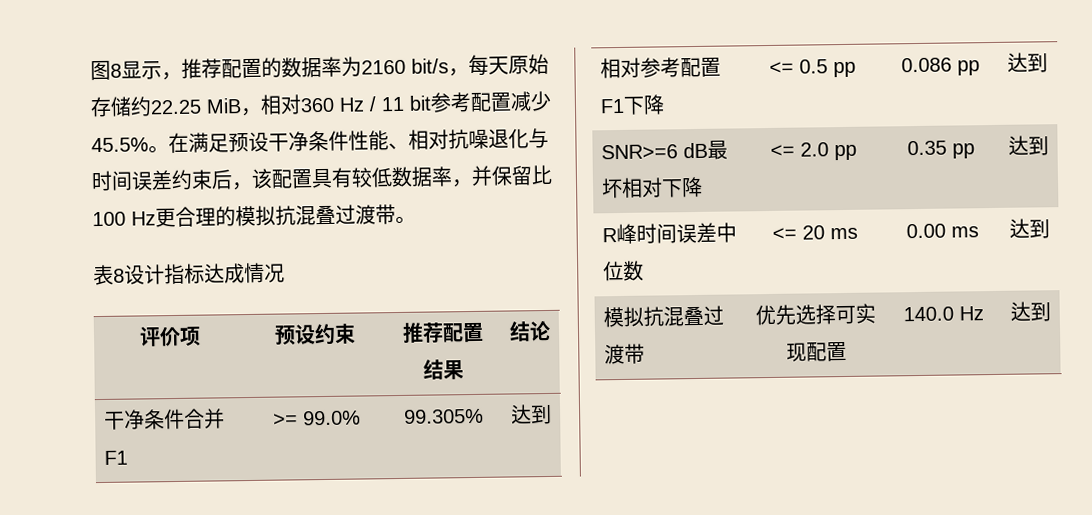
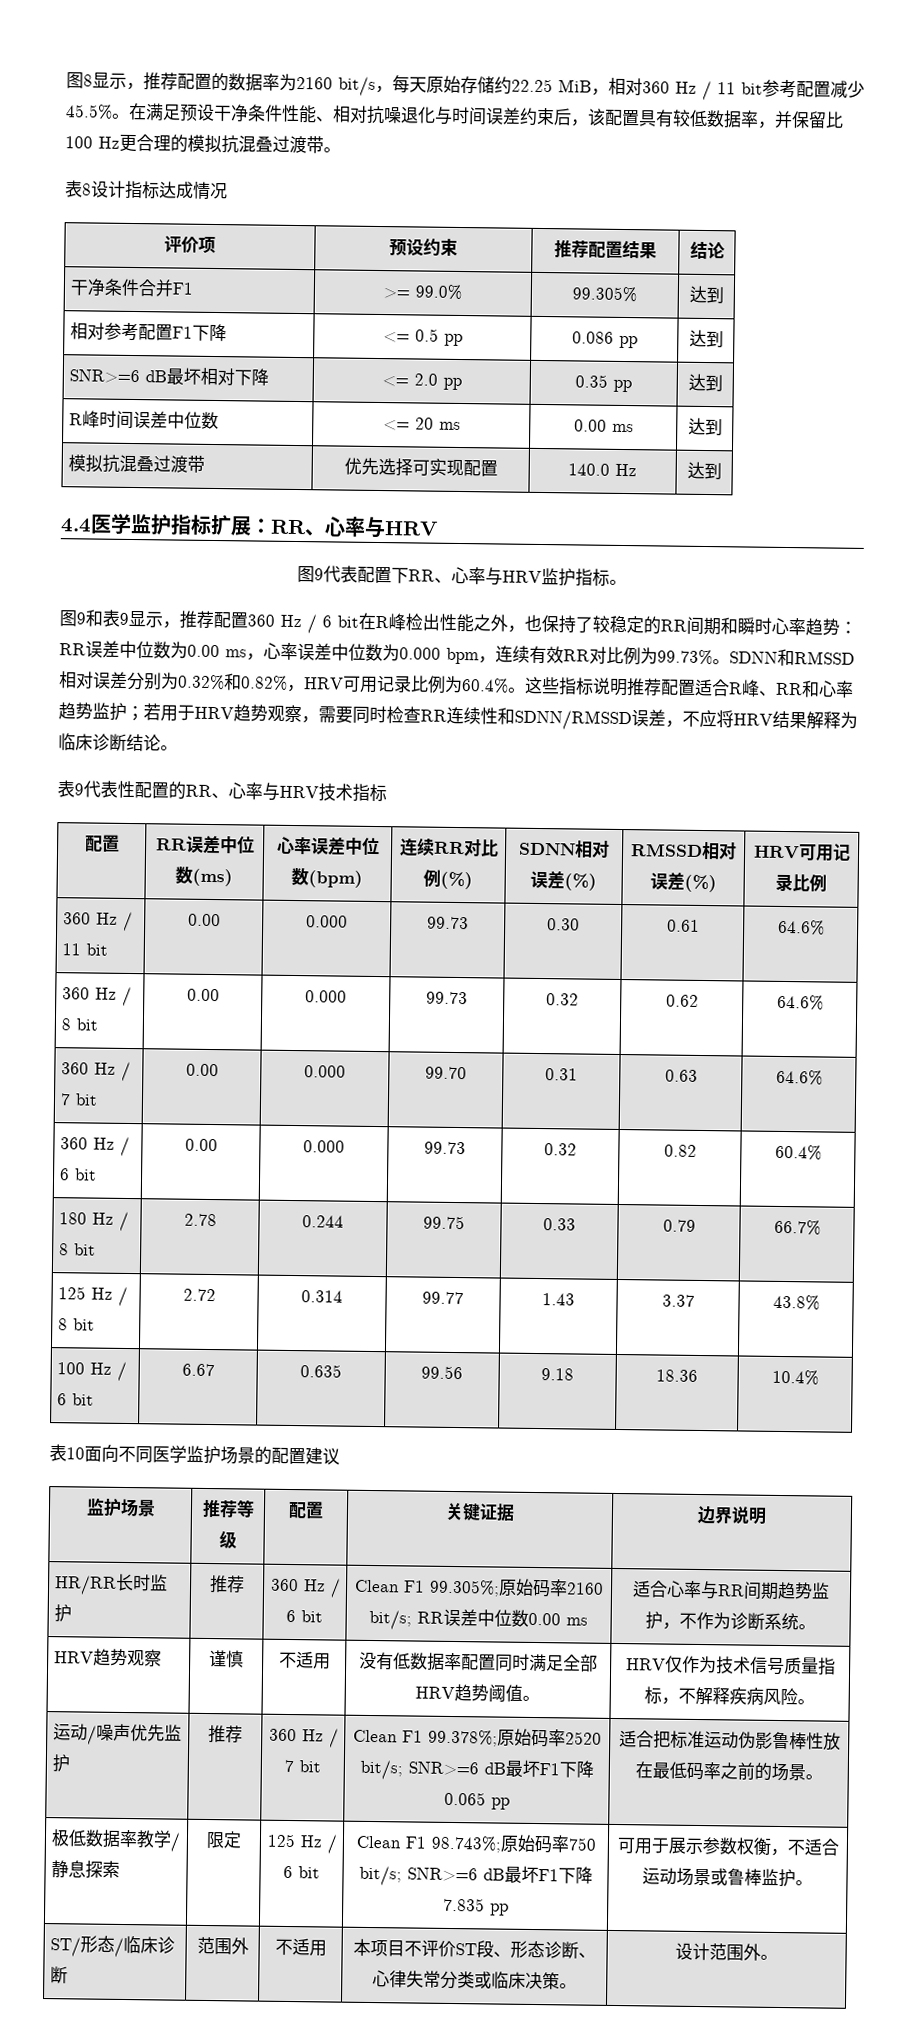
+ 4.4医学监护指标扩展：RR、心率与HRV
+ 图9代表配置下RR、心率与HRV监护指标。
+ 图9和表9显示，推荐配置360 Hz / 6 bit在R峰检出性能之外，也保持了较稳定的RR间期和瞬时心率趋势：RR误差中位数为0.00 ms，心率误差中位数为0.000 bpm，连续有效RR对比例为99.73%。SDNN和RMSSD相对误差分别为0.32%和0.82%，HRV可用记录比例为60.4%。这些指标说明推荐配置适合R峰、RR和心率趋势监护；若用于HRV趋势观察，需要同时检查RR连续性和SDNN/RMSSD误差，不应将HRV结果解释为临床诊断结论。
+ 表9代表性配置的RR、心率与HRV技术指标
+ 配置 | RR误差中位数(ms) | 心率误差中位数(bpm) | 连续RR对比例(%) | SDNN相对误差(%) | RMSSD相对误差(%) | HRV可用记录比例
+ 360 Hz / 11 bit | 0.00 | 0.000 | 99.73 | 0.30 | 0.61 | 64.6%
+ 360 Hz / 8 bit | 0.00 | 0.000 | 99.73 | 0.32 | 0.62 | 64.6%
+ 360 Hz / 7 bit | 0.00 | 0.000 | 99.70 | 0.31 | 0.63 | 64.6%
+ 360 Hz / 6 bit | 0.00 | 0.000 | 99.73 | 0.32 | 0.82 | 60.4%
+ 180 Hz / 8 bit | 2.78 | 0.244 | 99.75 | 0.33 | 0.79 | 66.7%
+ 125 Hz / 8 bit | 2.72 | 0.314 | 99.77 | 1.43 | 3.37 | 43.8%
+ 100 Hz / 6 bit | 6.67 | 0.635 | 99.56 | 9.18 | 18.36 | 10.4%
+ 表10面向不同医学监护场景的配置建议
+ 监护场景 | 推荐等级 | 配置 | 关键证据 | 边界说明
+ HR/RR长时监护 | 推荐 | 360 Hz / 6 bit | Clean F1 99.305%;原始码率2160 bit/s; RR误差中位数0.00 ms | 适合心率与RR间期趋势监护，不作为诊断系统。
+ HRV趋势观察 | 谨慎 | 不适用 | 没有低数据率配置同时满足全部HRV趋势阈值。 | HRV仅作为技术信号质量指标，不解释疾病风险。
+ 运动/噪声优先监护 | 推荐 | 360 Hz / 7 bit | Clean F1 99.378%;原始码率2520 bit/s; SNR>=6 dB最坏F1下降0.065 pp | 适合把标准运动伪影鲁棒性放在最低码率之前的场景。
+ 极低数据率教学/静息探索 | 限定 | 125 Hz / 6 bit | Clean F1 98.743%;原始码率750 bit/s; SNR>=6 dB最坏F1下降7.835 pp | 可用于展示参数权衡，不适合运动场景或鲁棒监护。
+ ST/形态/临床诊断 | 范围外 | 不适用 | 本项目不评价ST段、形态诊断、心律失常分类或临床决策。 | 设计范围外。

